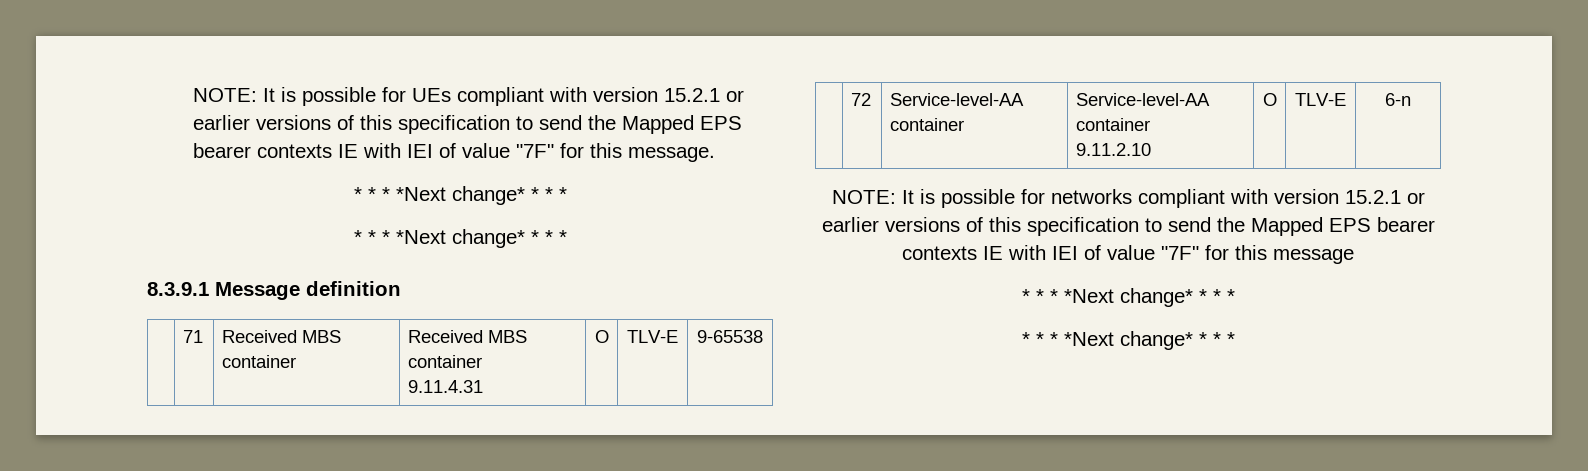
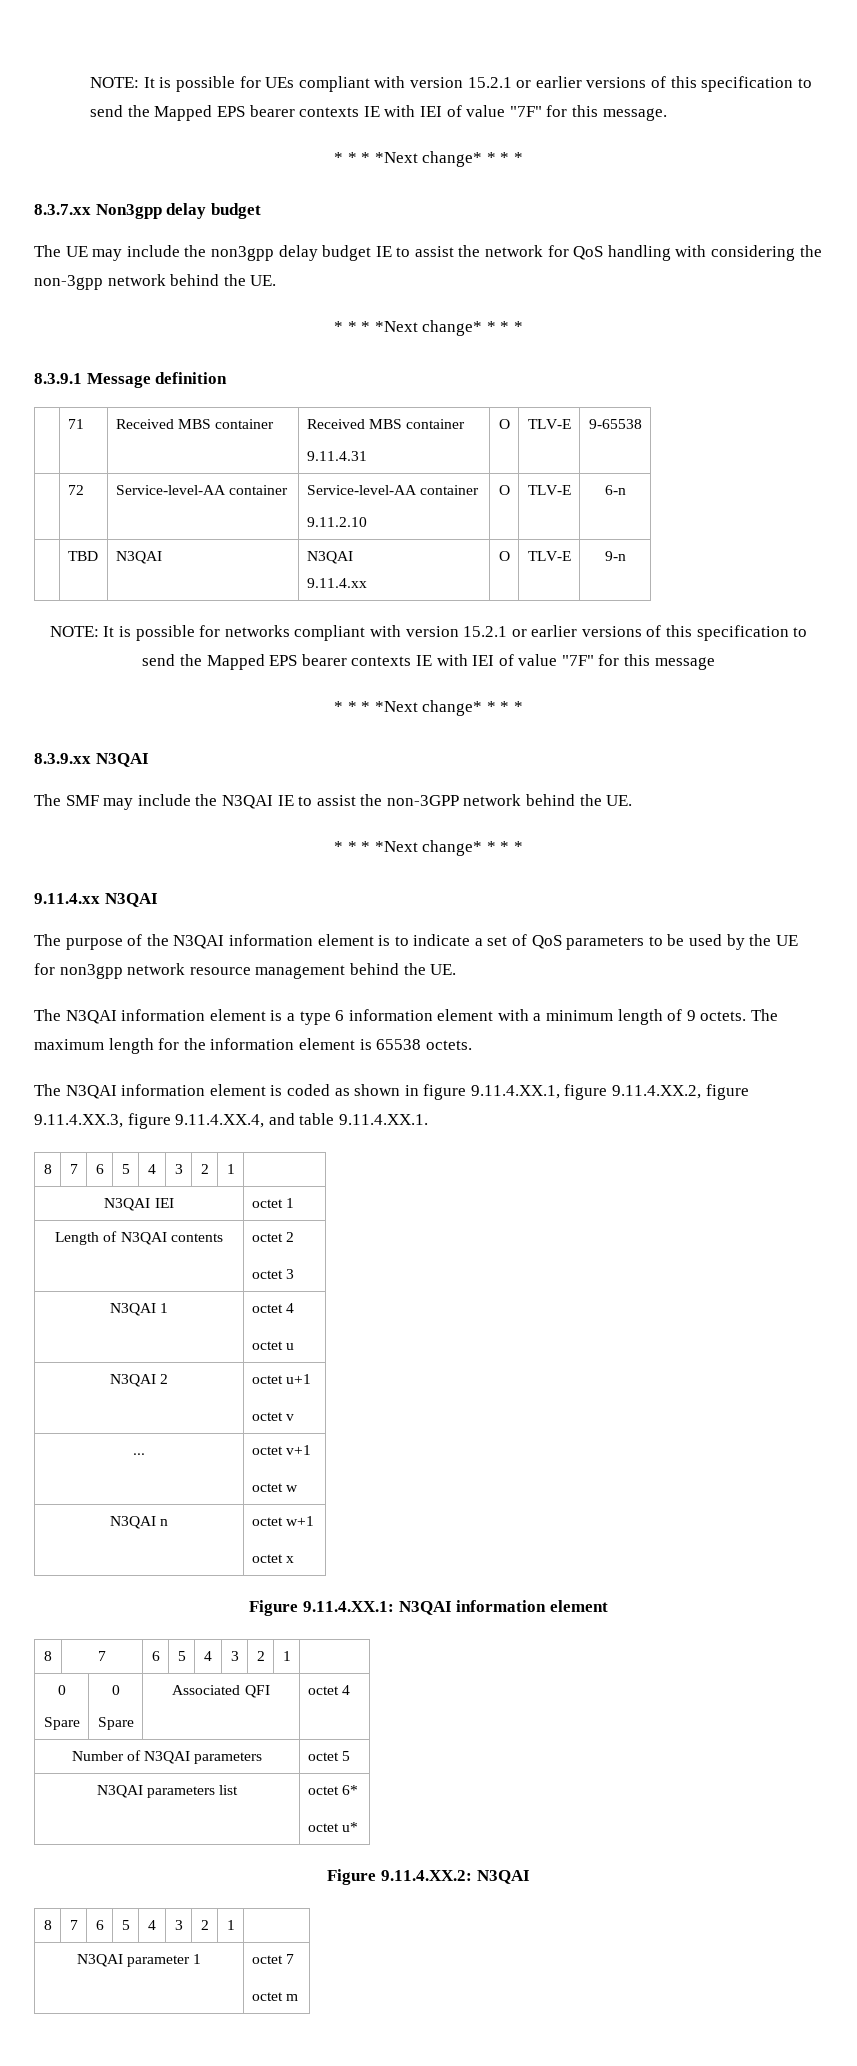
+ 8.3.7.xx Non3gpp delay budget
+ The UE may include the non3gpp delay budget IE to assist the network for QoS handling with considering the non-3gpp network behind the UE.
+ | TBD | N3QAI | N3QAI
+ 9.11.4.xx | O | TLV-E | 9-n
  NOTE: It is possible for networks compliant with version 15.2.1 or earlier versions of this specification to send the Mapped EPS bearer contexts IE with IEI of value "7F" for this message
  * * * *Next change* * * *
+ 8.3.9.xx N3QAI
+ The SMF may include the N3QAI IE to assist the non-3GPP network behind the UE.
  * * * *Next change* * * *
+ 9.11.4.xx N3QAI
+ The purpose of the N3QAI information element is to indicate a set of QoS parameters to be used by the UE for non3gpp network resource management behind the UE.
+ The N3QAI information element is a type 6 information element with a minimum length of 9 octets. The maximum length for the information element is 65538 octets.
+ The N3QAI information element is coded as shown in figure 9.11.4.XX.1, figure 9.11.4.XX.2, figure 9.11.4.XX.3, figure 9.11.4.XX.4, and table 9.11.4.XX.1.
+ 8 | 7 | 6 | 5 | 4 | 3 | 2 | 1 |
+ N3QAI IEI | octet 1
+ Length of N3QAI contents | octet 2
+ octet 3
+ N3QAI 1 | octet 4
+ octet u
+ N3QAI 2 | octet u+1
+ octet v
+ ... | octet v+1
+ octet w
+ N3QAI n | octet w+1
+ octet x
+ Figure 9.11.4.XX.1: N3QAI information element
+ 8 | 7 | 6 | 5 | 4 | 3 | 2 | 1 |
+ 0
+ Spare | 0
+ Spare | Associated QFI | octet 4
+ Number of N3QAI parameters | octet 5
+ N3QAI parameters list | octet 6*
+ octet u*
+ Figure 9.11.4.XX.2: N3QAI
+ 8 | 7 | 6 | 5 | 4 | 3 | 2 | 1 |
+ N3QAI parameter 1 | octet 7
+ octet m

